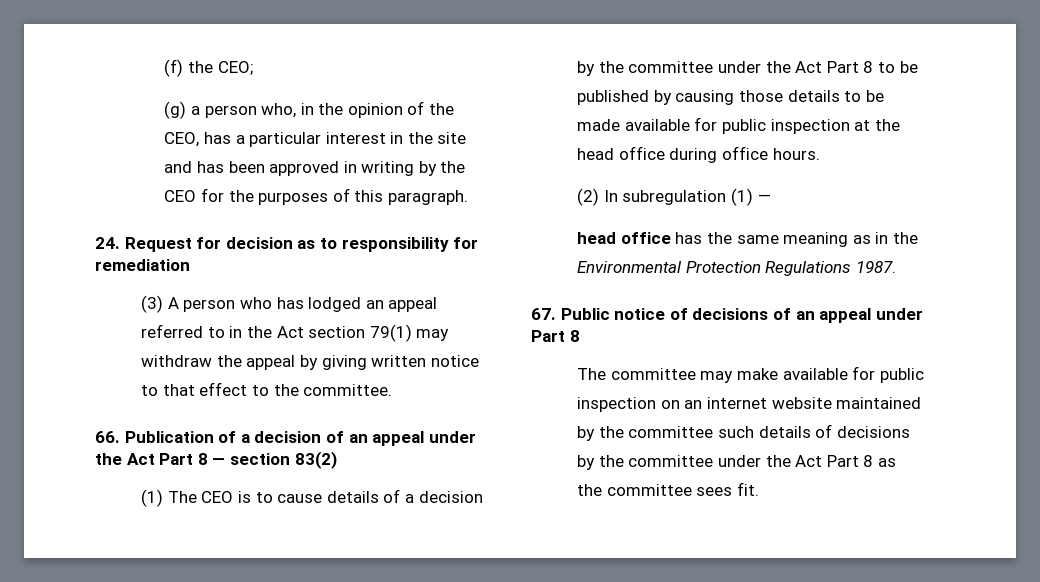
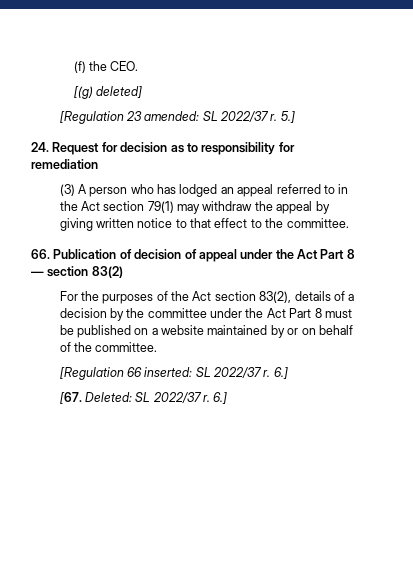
- (f) the CEO;
- (g) a person who, in the opinion of the CEO, has a particular interest in the site and has been approved in writing by the CEO for the purposes of this paragraph.
+ (f) the CEO.
+ [(g) deleted]
+ [Regulation 23 amended: SL 2022/37 r. 5.]
- 66. Publication of a decision of an appeal under the Act Part 8 — section 83(2)
+ 66. Publication of decision of appeal under the Act Part 8 — section 83(2)
- (1) The CEO is to cause details of a decision by the committee under the Act Part 8 to be published by causing those details to be made available for public inspection at the head office during office hours.
- (2) In subregulation (1) —
- head office has the same meaning as in the Environmental Protection Regulations 1987.
- 67. Public notice of decisions of an appeal under Part 8
- The committee may make available for public inspection on an internet website maintained by the committee such details of decisions by the committee under the Act Part 8 as the committee sees fit.
+ For the purposes of the Act section 83(2), details of a decision by the committee under the Act Part 8 must be published on a website maintained by or on behalf of the committee.
+ [Regulation 66 inserted: SL 2022/37 r. 6.]
+ [67. Deleted: SL 2022/37 r. 6.]

